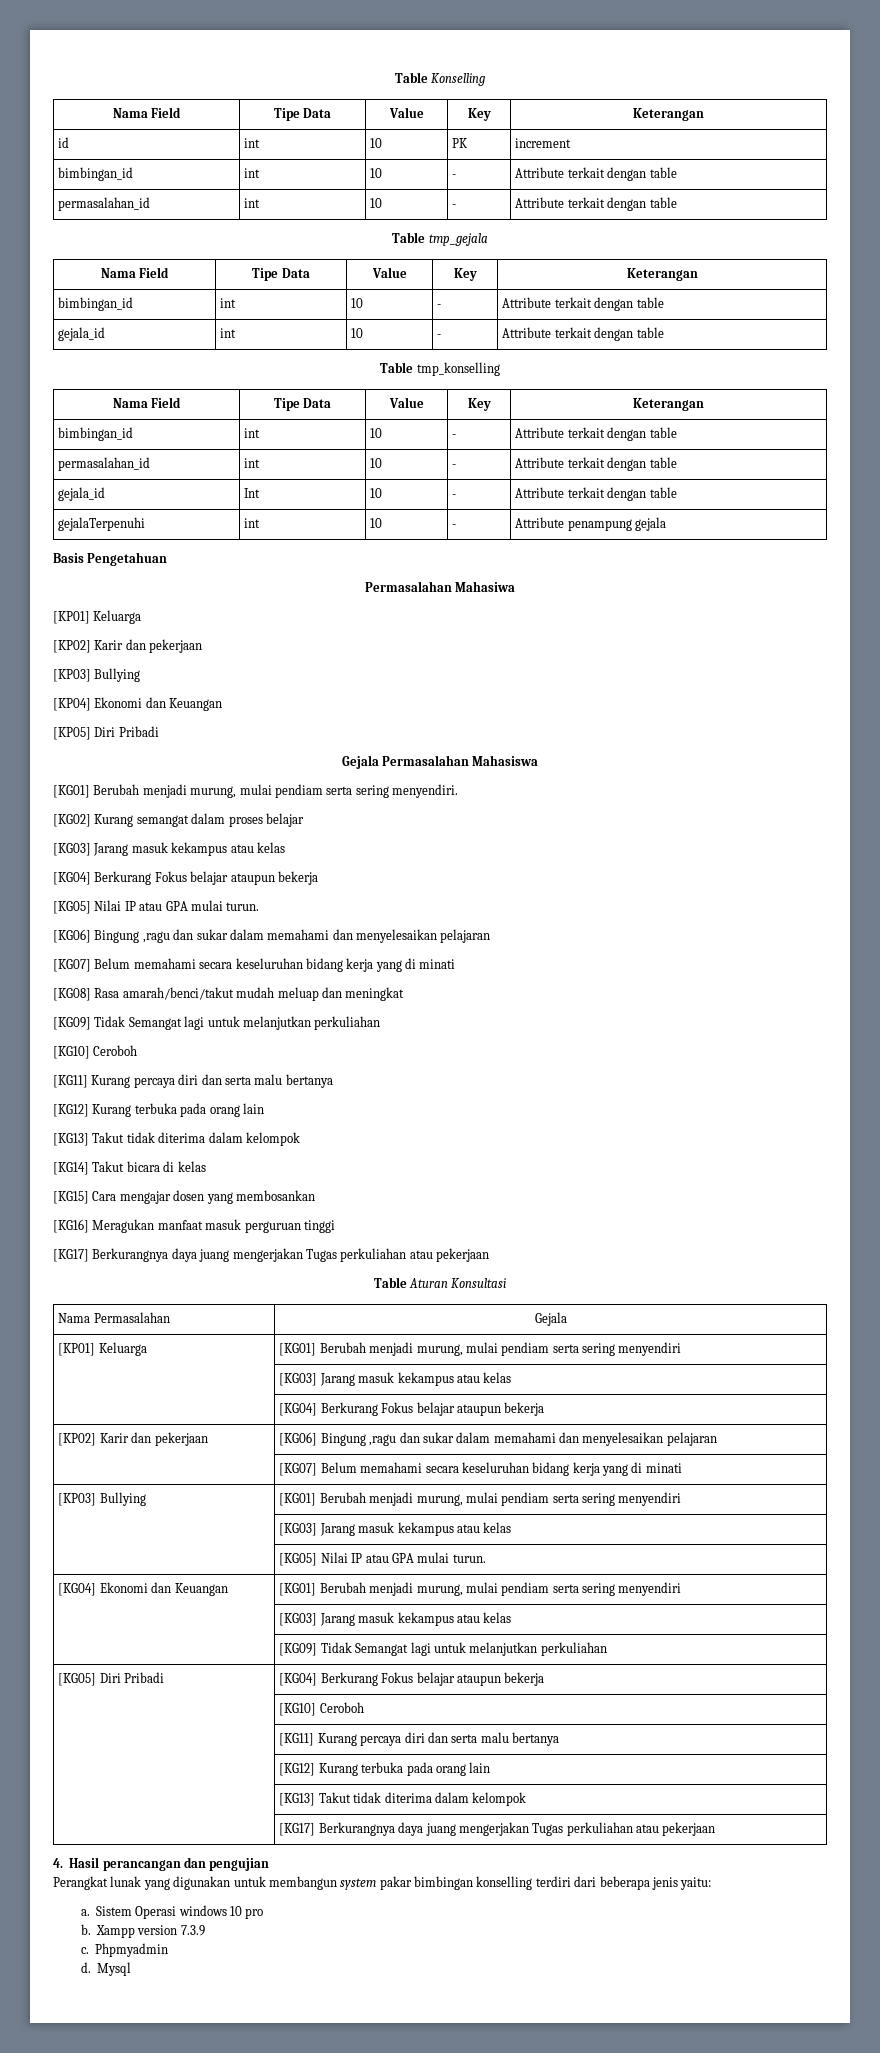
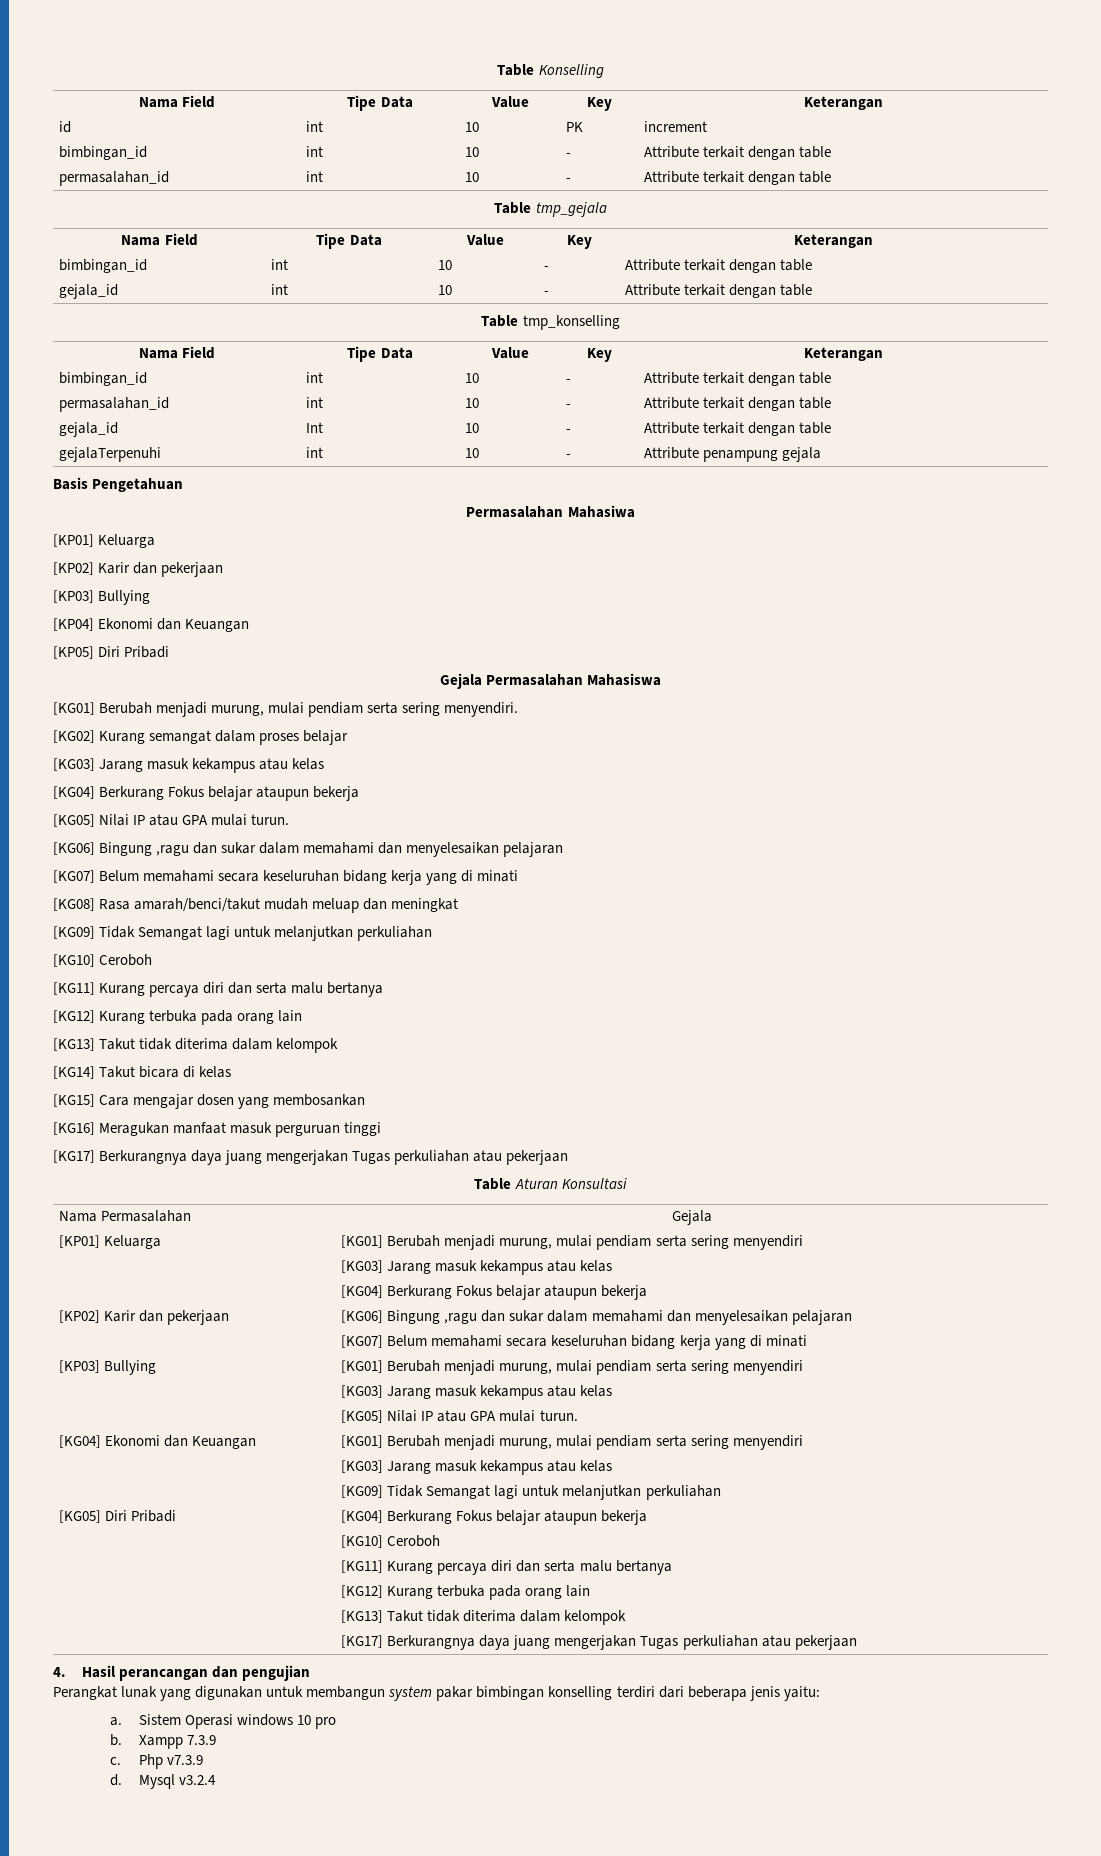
- Xampp version 7.3.9
+ Xampp 7.3.9
- Phpmyadmin
+ Php v7.3.9
- Mysql
+ Mysql v3.2.4

